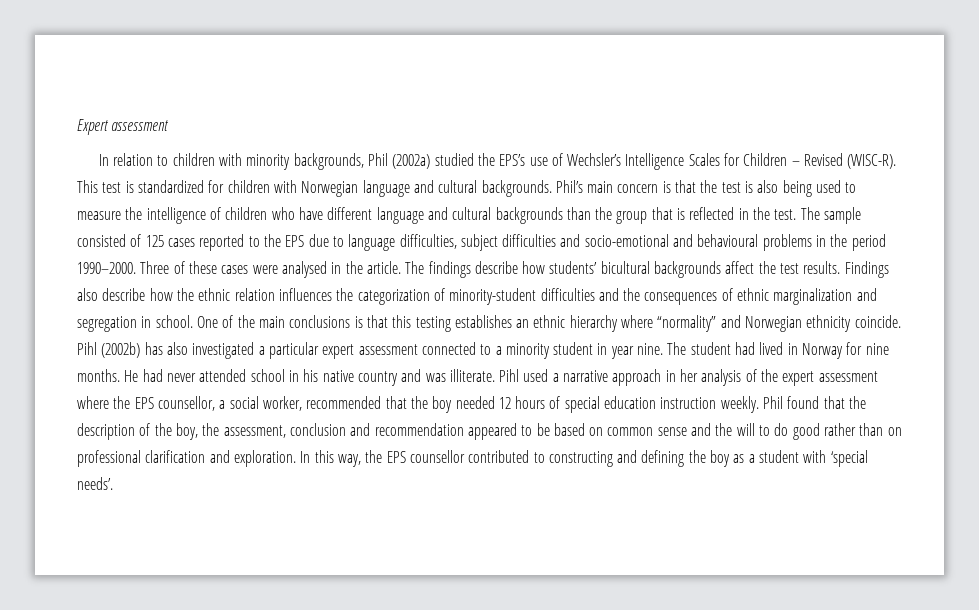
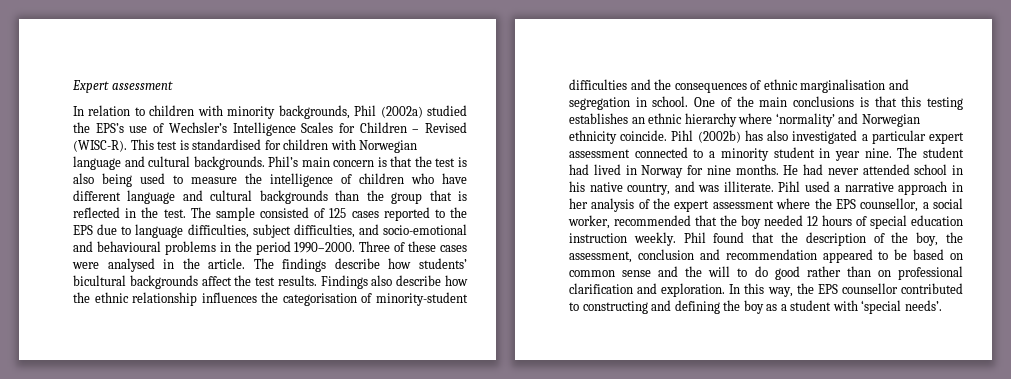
- This test is standardized for children with Norwegian language and cultural backgrounds.
+ This test is standardised for children with Norwegian language and cultural backgrounds.
- The sample consisted of 125 cases reported to the EPS due to language difficulties, subject difficulties and socio-emotional and behavioural problems in the period 1990–2000.
+ The sample consisted of 125 cases reported to the EPS due to language difficulties, subject difficulties, and socio-emotional and behavioural problems in the period 1990–2000.
- Findings also describe how the ethnic relation influences the categorization of minority-student difficulties and the consequences of ethnic marginalization and segregation in school.
+ Findings also describe how the ethnic relationship influences the categorisation of minority-student difficulties and the consequences of ethnic marginalisation and segregation in school.
- One of the main conclusions is that this testing establishes an ethnic hierarchy where “normality” and Norwegian ethnicity coincide.
+ One of the main conclusions is that this testing establishes an ethnic hierarchy where ‘normality’ and Norwegian ethnicity coincide.
- He had never attended school in his native country and was illiterate.
+ He had never attended school in his native country, and was illiterate.

